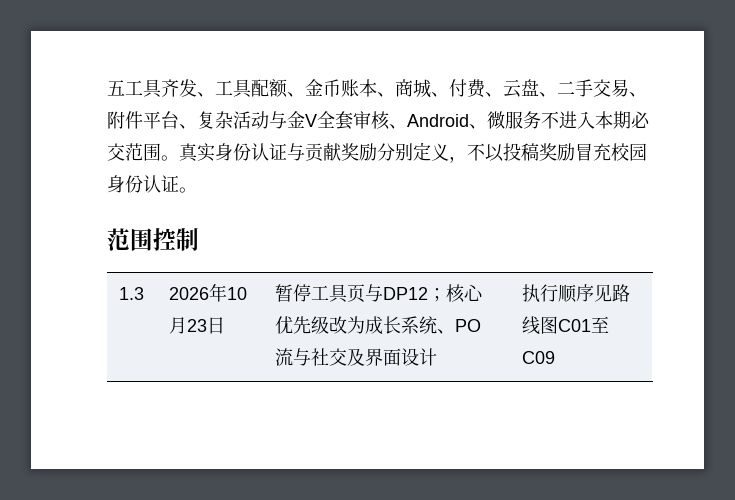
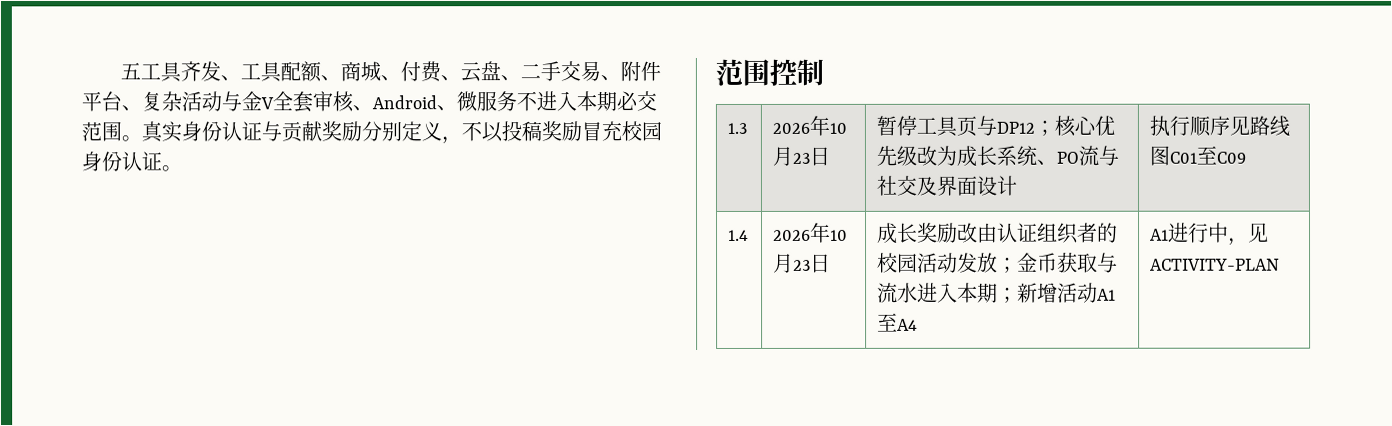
- 五工具齐发、工具配额、金币账本、商城、付费、云盘、二手交易、附件平台、复杂活动与金V全套审核、Android、微服务不进入本期必交范围。
+ 五工具齐发、工具配额、商城、付费、云盘、二手交易、附件平台、复杂活动与金V全套审核、Android、微服务不进入本期必交范围。
+ 1.4 | 2026年10月23日 | 成长奖励改由认证组织者的校园活动发放；金币获取与流水进入本期；新增活动A1至A4 | A1进行中，见ACTIVITY-PLAN

